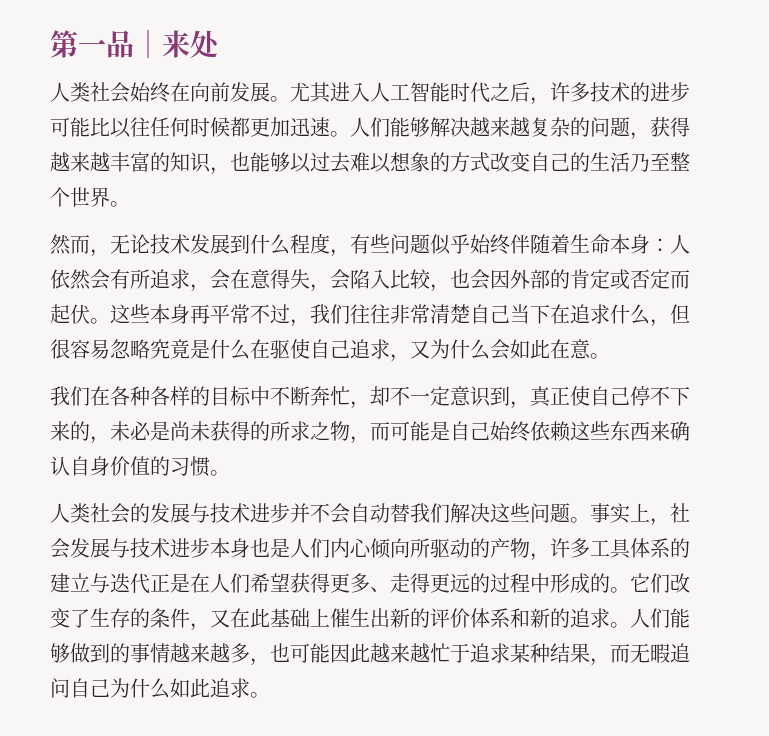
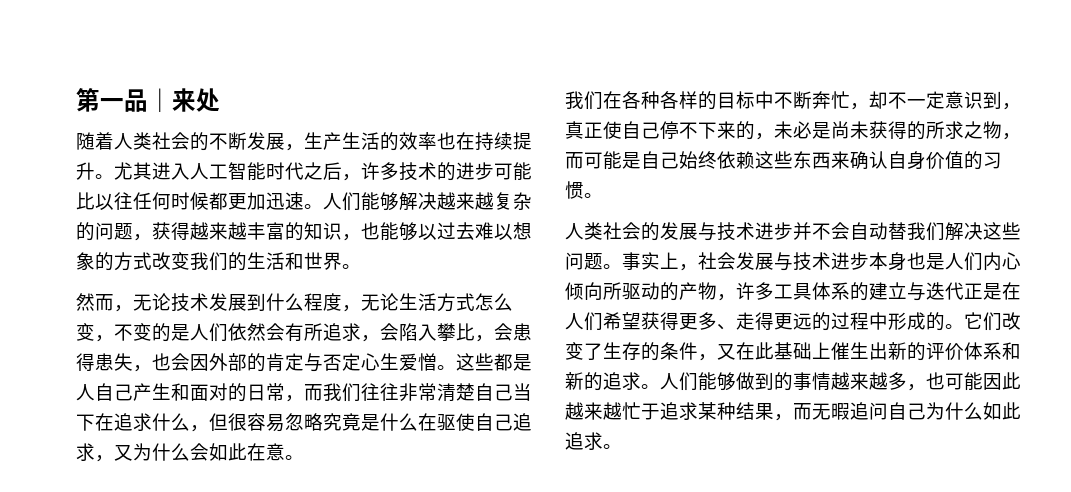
- 人类社会始终在向前发展。
+ 随着人类社会的不断发展，生产生活的效率也在持续提升。
- 人们能够解决越来越复杂的问题，获得越来越丰富的知识，也能够以过去难以想象的方式改变自己的生活乃至整个世界。
+ 人们能够解决越来越复杂的问题，获得越来越丰富的知识，也能够以过去难以想象的方式改变我们的生活和世界。
- 然而，无论技术发展到什么程度，有些问题似乎始终伴随着生命本身：人依然会有所追求，会在意得失，会陷入比较，也会因外部的肯定或否定而起伏。这些本身再平常不过，我们往往非常清楚自己当下在追求什么，但很容易忽略究竟是什么在驱使自己追求，又为什么会如此在意。
+ 然而，无论技术发展到什么程度，无论生活方式怎么变，不变的是人们依然会有所追求，会陷入攀比，会患得患失，也会因外部的肯定与否定心生爱憎。这些都是人自己产生和面对的日常，而我们往往非常清楚自己当下在追求什么，但很容易忽略究竟是什么在驱使自己追求，又为什么会如此在意。

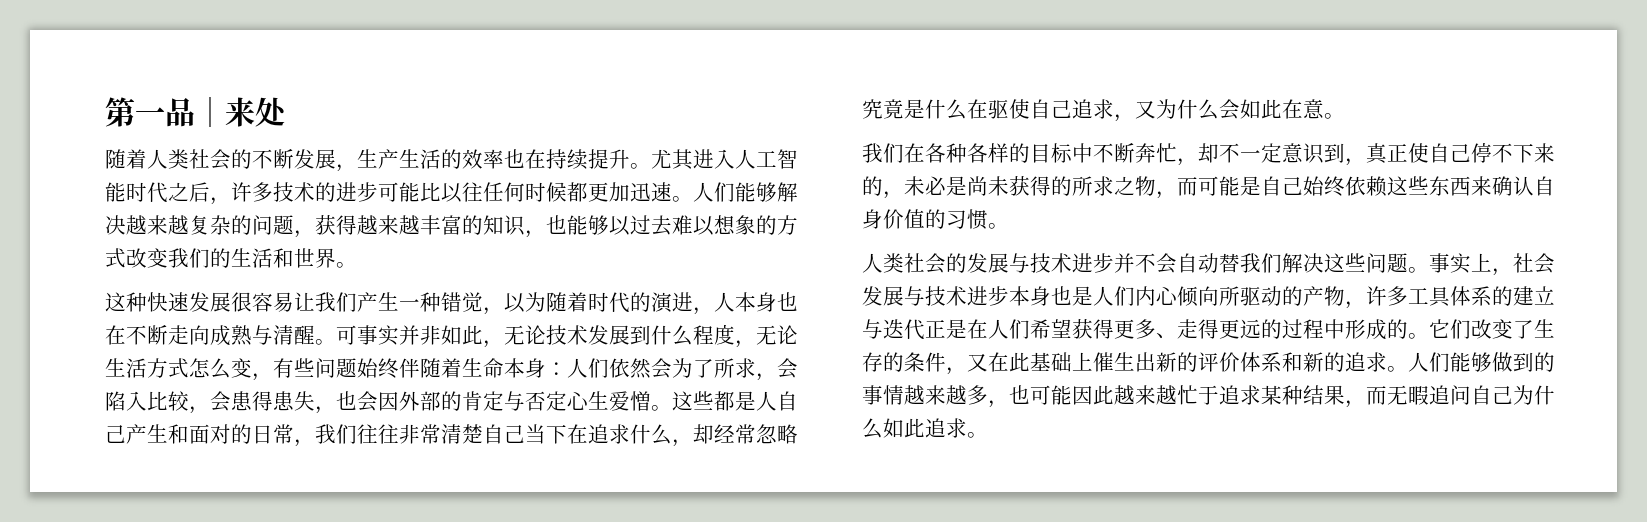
- 然而，无论技术发展到什么程度，无论生活方式怎么变，不变的是人们依然会有所追求，会陷入攀比，会患得患失，也会因外部的肯定与否定心生爱憎。
+ 这种快速发展很容易让我们产生一种错觉，以为随着时代的演进，人本身也在不断走向成熟与清醒。可事实并非如此，无论技术发展到什么程度，无论生活方式怎么变，有些问题始终伴随着生命本身：人们依然会为了所求，会陷入比较，会患得患失，也会因外部的肯定与否定心生爱憎。
- 这些都是人自己产生和面对的日常，而我们往往非常清楚自己当下在追求什么，但很容易忽略究竟是什么在驱使自己追求，又为什么会如此在意。
+ 这些都是人自己产生和面对的日常，我们往往非常清楚自己当下在追求什么，却经常忽略究竟是什么在驱使自己追求，又为什么会如此在意。

